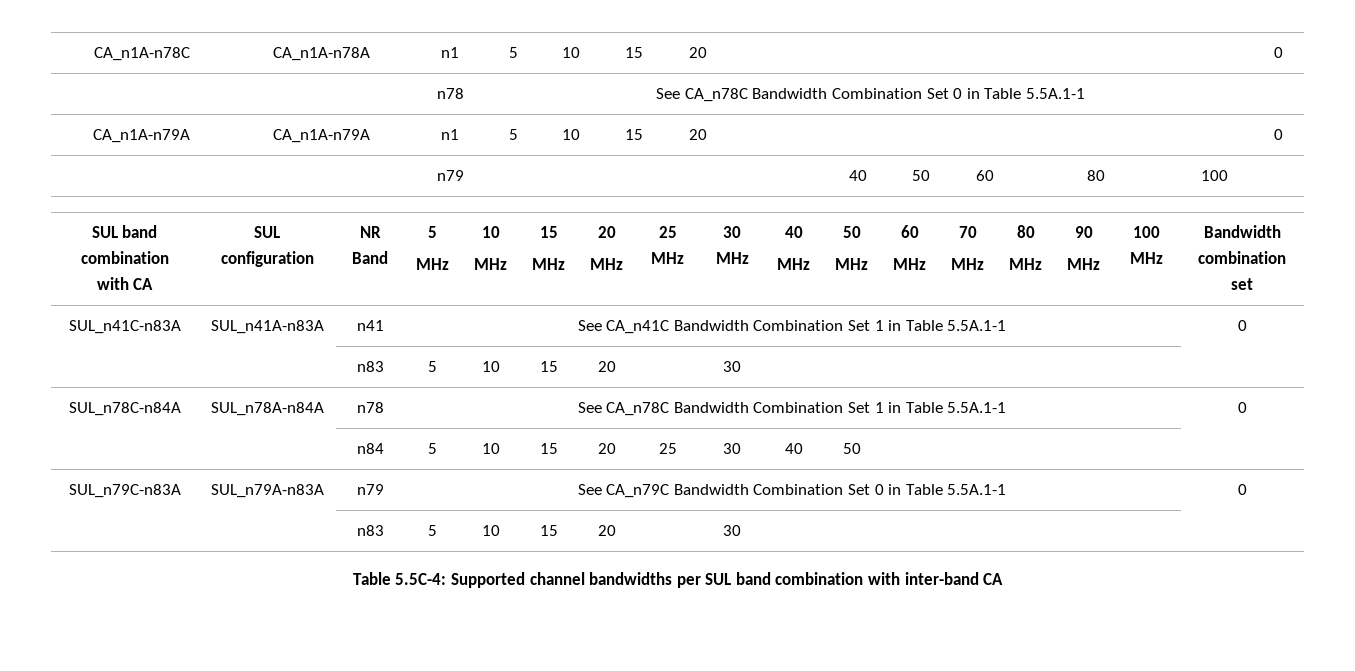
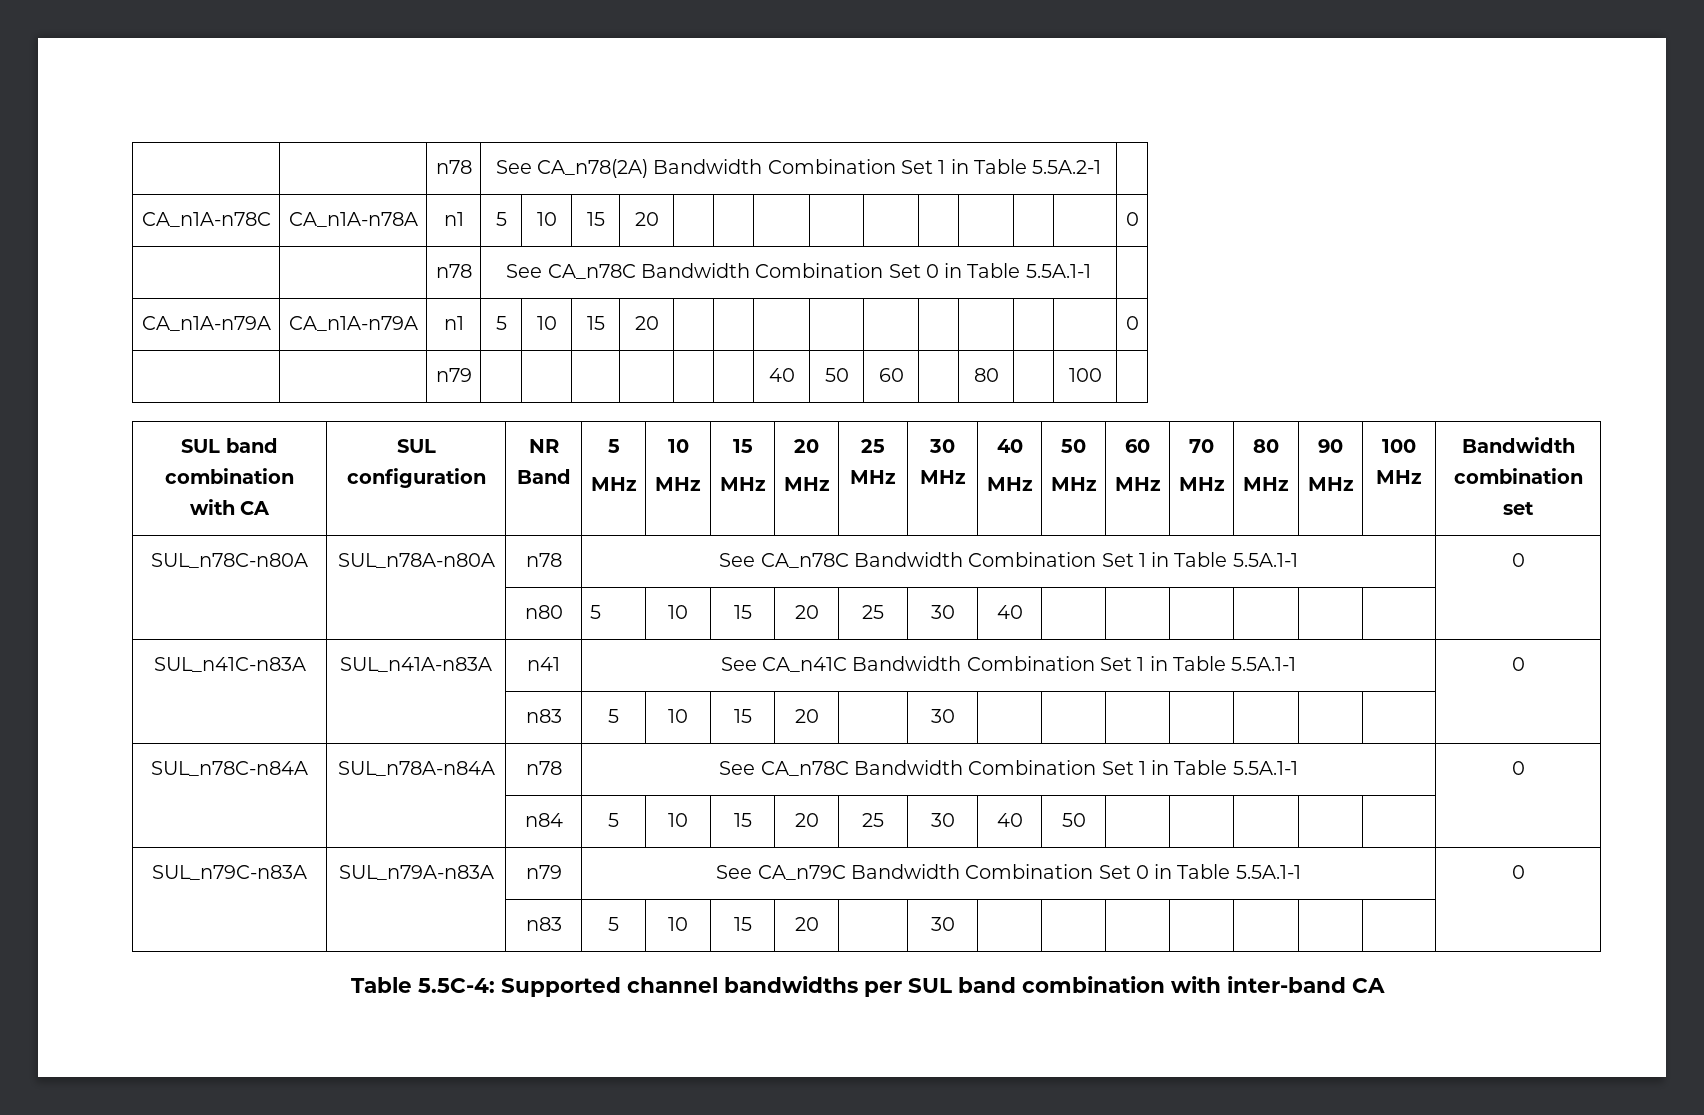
+ | | n78 | See CA_n78(2A) Bandwidth Combination Set 1 in Table 5.5A.2-1 |
+ SUL_n78C-n80A | SUL_n78A-n80A | n78 | See CA_n78C Bandwidth Combination Set 1 in Table 5.5A.1-1 | 0
+ | | n80 | 5 | 10 | 15 | 20 | 25 | 30 | 40 | | | | | | |

